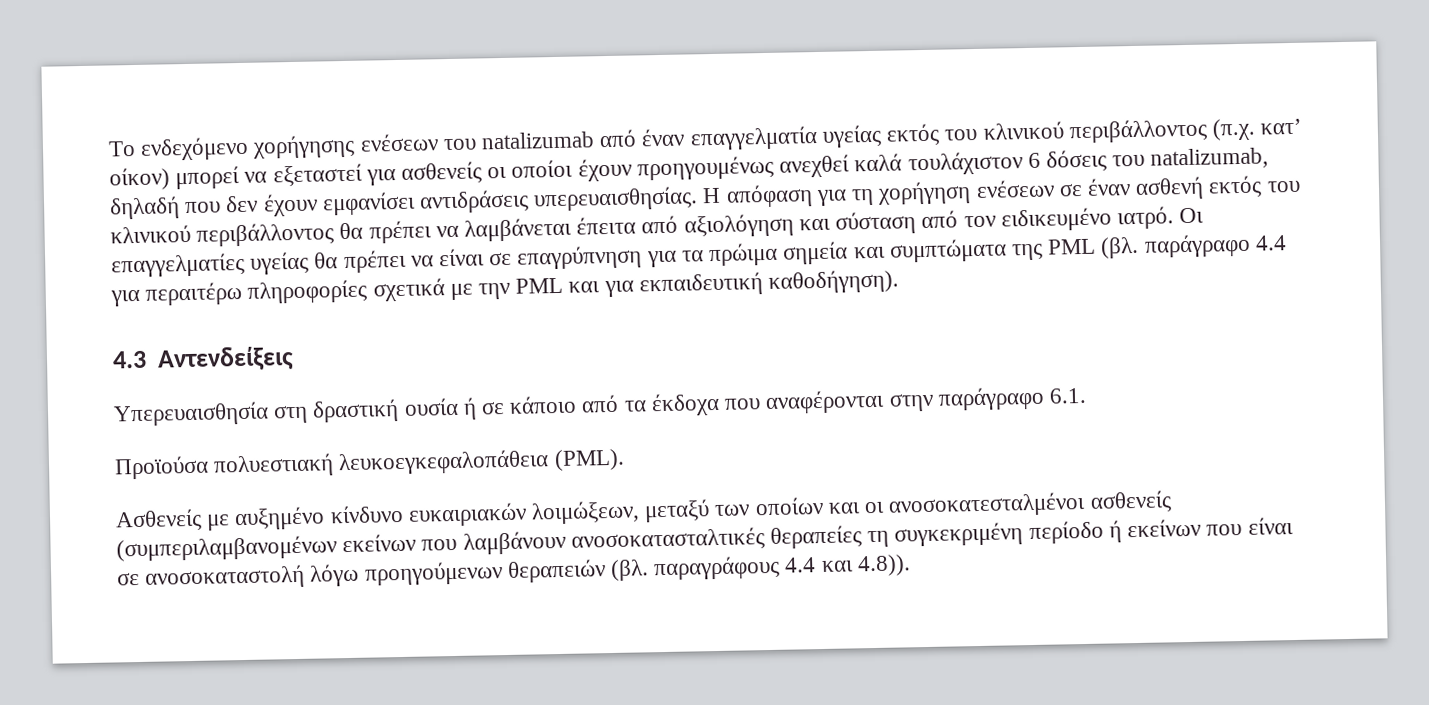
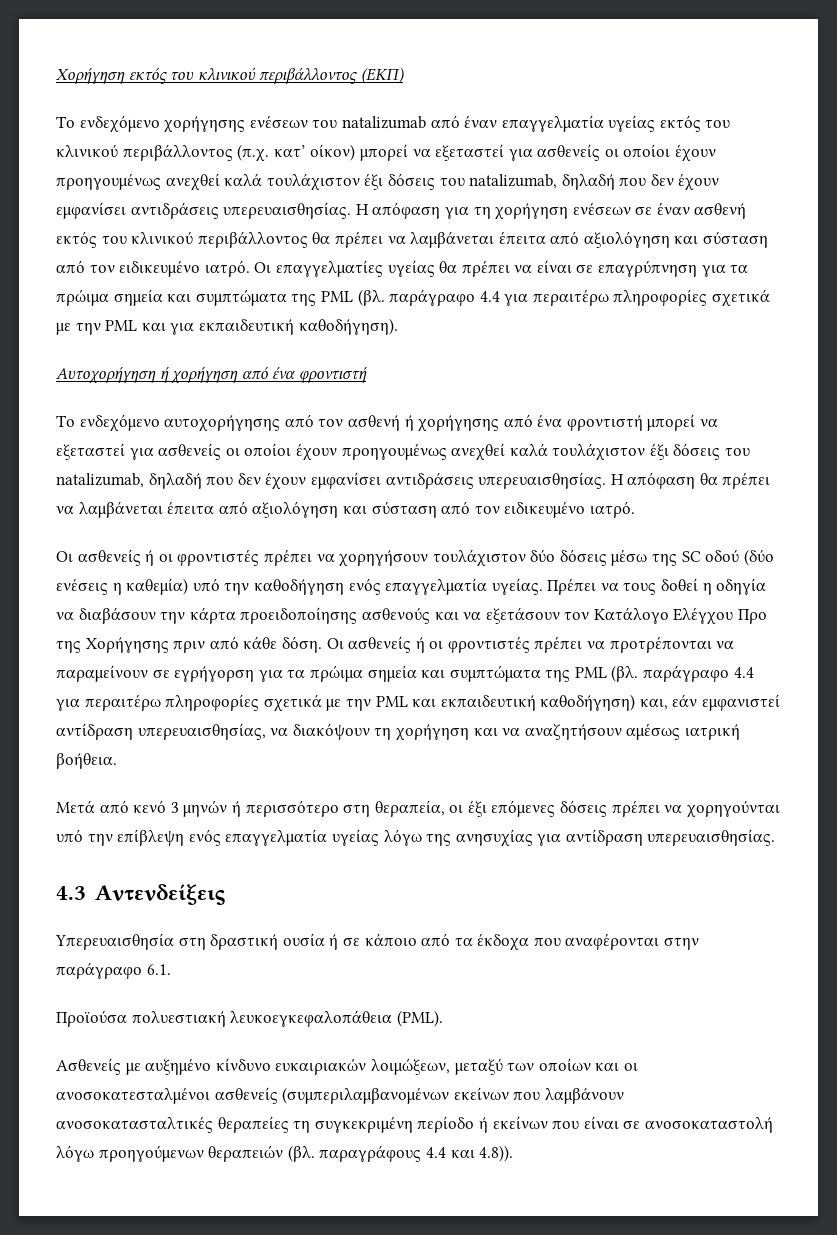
+ Χορήγηση εκτός του κλινικού περιβάλλοντος (ΕΚΠ)
- Το ενδεχόμενο χορήγησης ενέσεων του natalizumab από έναν επαγγελματία υγείας εκτός του κλινικού περιβάλλοντος (π.χ. κατ’ οίκον) μπορεί να εξεταστεί για ασθενείς οι οποίοι έχουν προηγουμένως ανεχθεί καλά τουλάχιστον 6 δόσεις του natalizumab, δηλαδή που δεν έχουν εμφανίσει αντιδράσεις υπερευαισθησίας.
+ Το ενδεχόμενο χορήγησης ενέσεων του natalizumab από έναν επαγγελματία υγείας εκτός του κλινικού περιβάλλοντος (π.χ. κατ’ οίκον) μπορεί να εξεταστεί για ασθενείς οι οποίοι έχουν προηγουμένως ανεχθεί καλά τουλάχιστον έξι δόσεις του natalizumab, δηλαδή που δεν έχουν εμφανίσει αντιδράσεις υπερευαισθησίας.
+ Αυτοχορήγηση ή χορήγηση από ένα φροντιστή
+ Το ενδεχόμενο αυτοχορήγησης από τον ασθενή ή χορήγησης από ένα φροντιστή μπορεί να εξεταστεί για ασθενείς οι οποίοι έχουν προηγουμένως ανεχθεί καλά τουλάχιστον έξι δόσεις του natalizumab, δηλαδή που δεν έχουν εμφανίσει αντιδράσεις υπερευαισθησίας. Η απόφαση θα πρέπει να λαμβάνεται έπειτα από αξιολόγηση και σύσταση από τον ειδικευμένο ιατρό.
+ Οι ασθενείς ή οι φροντιστές πρέπει να χορηγήσουν τουλάχιστον δύο δόσεις μέσω της SC οδού (δύο ενέσεις η καθεμία) υπό την καθοδήγηση ενός επαγγελματία υγείας. Πρέπει να τους δοθεί η οδηγία να διαβάσουν την κάρτα προειδοποίησης ασθενούς και να εξετάσουν τον Κατάλογο Ελέγχου Προ της Χορήγησης πριν από κάθε δόση. Οι ασθενείς ή οι φροντιστές πρέπει να προτρέπονται να παραμείνουν σε εγρήγορση για τα πρώιμα σημεία και συμπτώματα της PML (βλ. παράγραφο 4.4 για περαιτέρω πληροφορίες σχετικά με την PML και εκπαιδευτική καθοδήγηση) και, εάν εμφανιστεί αντίδραση υπερευαισθησίας, να διακόψουν τη χορήγηση και να αναζητήσουν αμέσως ιατρική βοήθεια.
+ Μετά από κενό 3 μηνών ή περισσότερο στη θεραπεία, οι έξι επόμενες δόσεις πρέπει να χορηγούνται υπό την επίβλεψη ενός επαγγελματία υγείας λόγω της ανησυχίας για αντίδραση υπερευαισθησίας.

